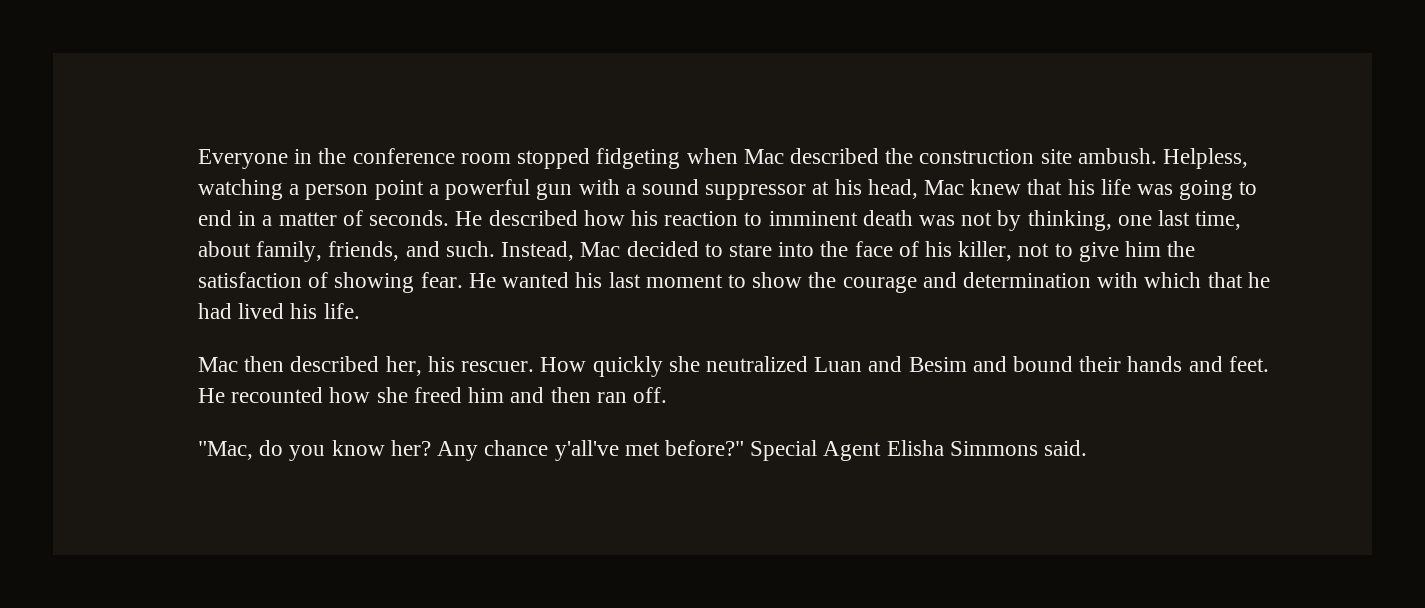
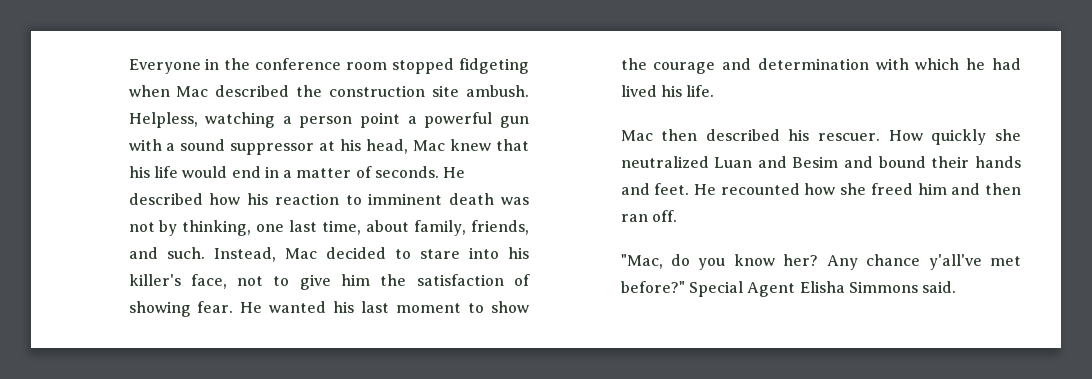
- Helpless, watching a person point a powerful gun with a sound suppressor at his head, Mac knew that his life was going to end in a matter of seconds.
+ Helpless, watching a person point a powerful gun with a sound suppressor at his head, Mac knew that his life would end in a matter of seconds.
- Instead, Mac decided to stare into the face of his killer, not to give him the satisfaction of showing fear.
+ Instead, Mac decided to stare into his killer's face, not to give him the satisfaction of showing fear.
- He wanted his last moment to show the courage and determination with which that he had lived his life.
+ He wanted his last moment to show the courage and determination with which he had lived his life.
- Mac then described her, his rescuer.
+ Mac then described his rescuer.

